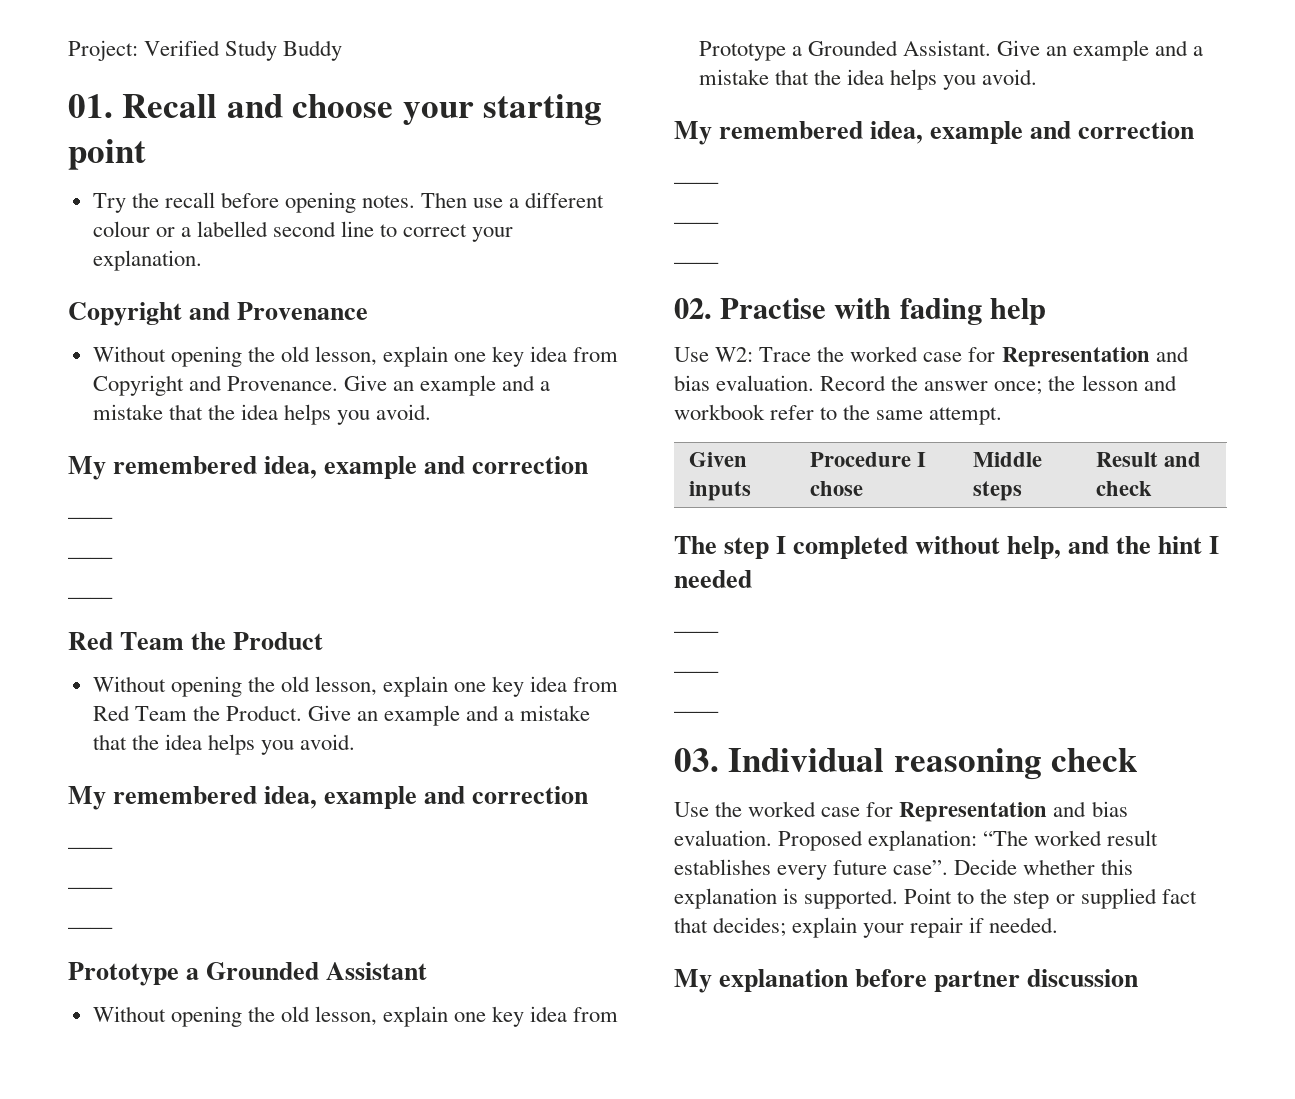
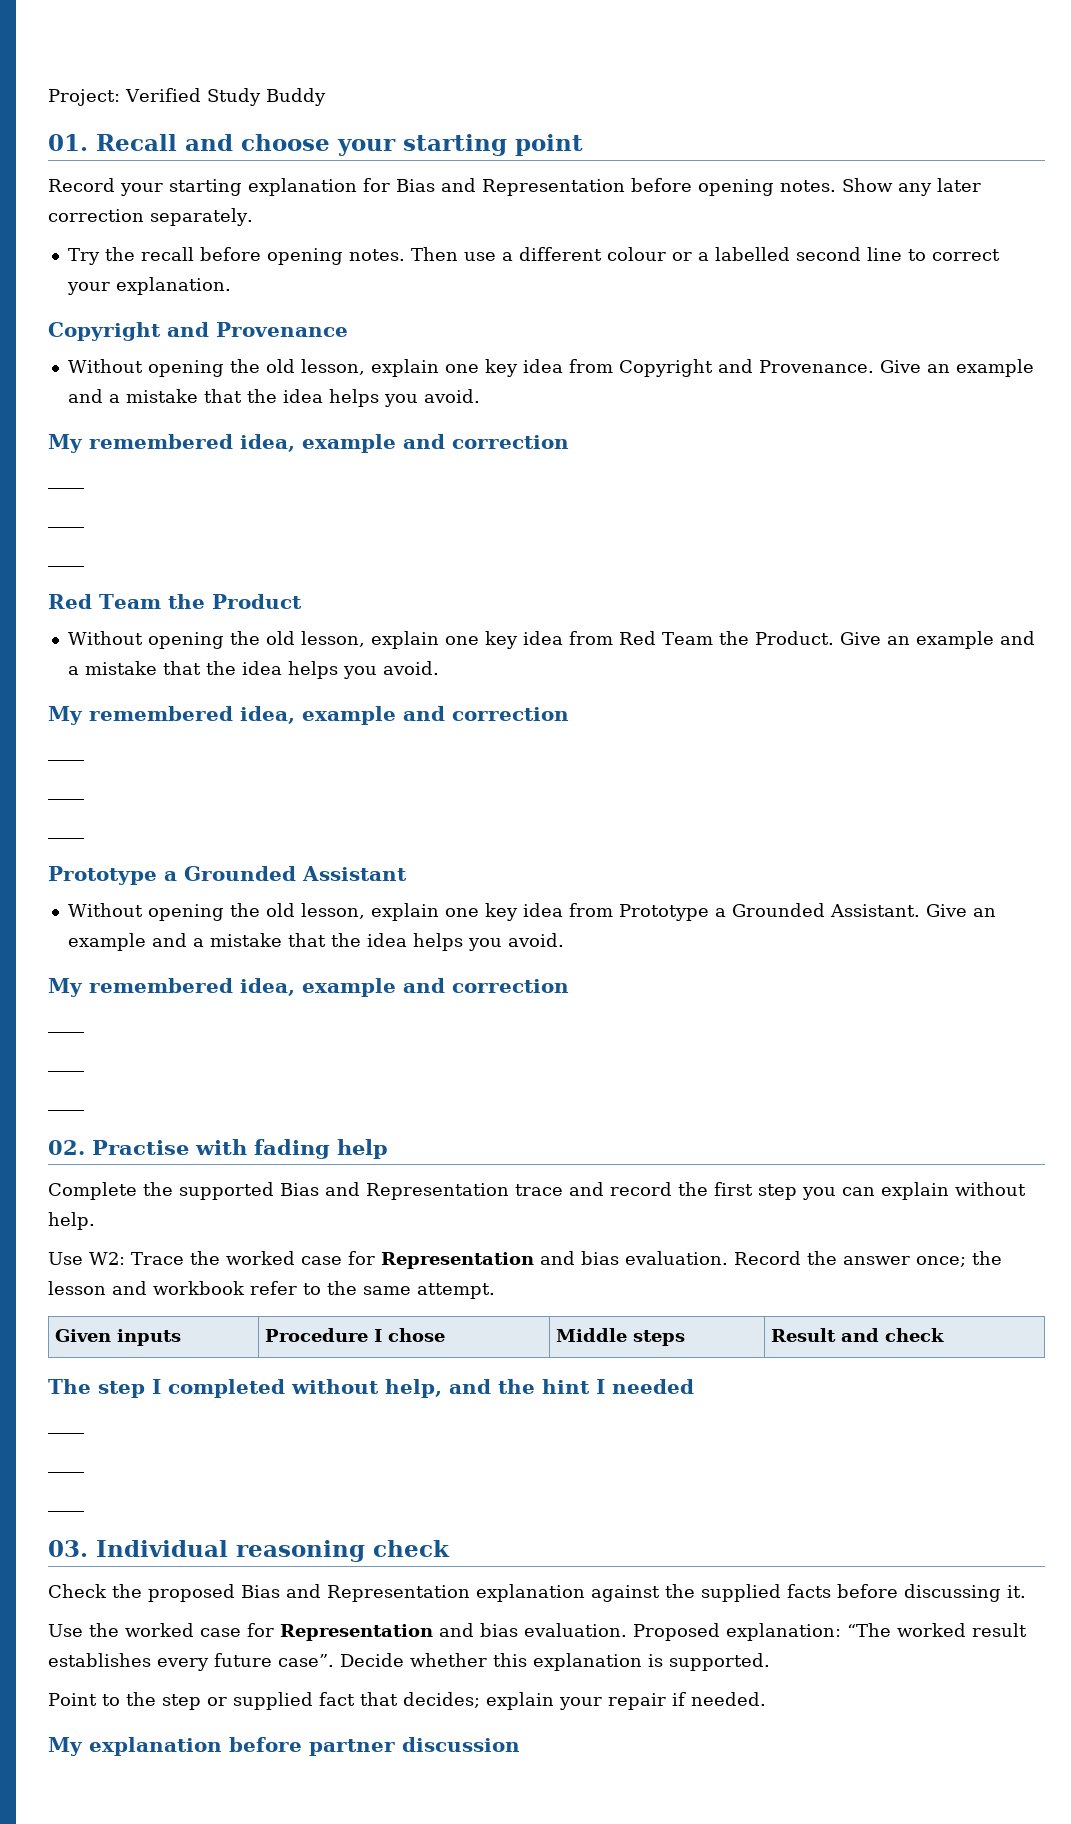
+ Record your starting explanation for Bias and Representation before opening notes. Show any later correction separately.
+ Complete the supported Bias and Representation trace and record the first step you can explain without help.
+ Check the proposed Bias and Representation explanation against the supplied facts before discussing it.
- Decide whether this explanation is supported. Point to the step or supplied fact that decides; explain your repair if needed.
+ Decide whether this explanation is supported.
+ Point to the step or supplied fact that decides; explain your repair if needed.

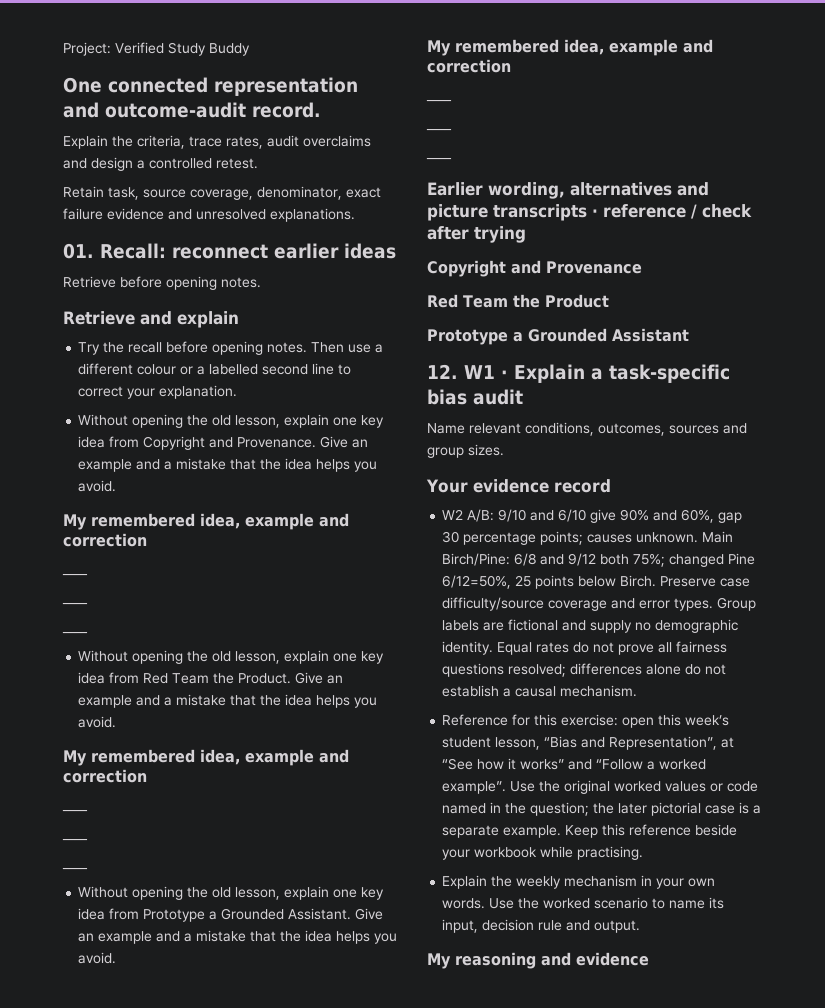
- 01. Recall and choose your starting point
- Record your starting explanation for Bias and Representation before opening notes. Show any later correction separately.
+ One connected representation and outcome-audit record.
+ Explain the criteria, trace rates, audit overclaims and design a controlled retest.
+ Retain task, source coverage, denominator, exact failure evidence and unresolved explanations.
+ 01. Recall: reconnect earlier ideas
+ Retrieve before opening notes.
+ Retrieve and explain
- Copyright and Provenance
- Red Team the Product
- Prototype a Grounded Assistant
- 02. Practise with fading help
- Complete the supported Bias and Representation trace and record the first step you can explain without help.
- Use W2: Trace the worked case for Representation and bias evaluation. Record the answer once; the lesson and workbook refer to the same attempt.
- Given inputs | Procedure I chose | Middle steps | Result and check
- The step I completed without help, and the hint I needed
- ____
- ____
- ____
- 03. Individual reasoning check
- Check the proposed Bias and Representation explanation against the supplied facts before discussing it.
- Use the worked case for Representation and bias evaluation. Proposed explanation: “The worked result establishes every future case”. Decide whether this explanation is supported.
- Point to the step or supplied fact that decides; explain your repair if needed.
- My explanation before partner discussion
+ Earlier wording, alternatives and picture transcripts · reference / check after trying
+ Copyright and Provenance
+ Red Team the Product
+ Prototype a Grounded Assistant
+ 12. W1 · Explain a task-specific bias audit
+ Name relevant conditions, outcomes, sources and group sizes.
+ Your evidence record
+ W2 A/B: 9/10 and 6/10 give 90% and 60%, gap 30 percentage points; causes unknown. Main Birch/Pine: 6/8 and 9/12 both 75%; changed Pine 6/12=50%, 25 points below Birch. Preserve case difficulty/source coverage and error types. Group labels are fictional and supply no demographic identity. Equal rates do not prove all fairness questions resolved; differences alone do not establish a causal mechanism.
+ Reference for this exercise: open this week’s student lesson, “Bias and Representation”, at “See how it works” and “Follow a worked example”. Use the original worked values or code named in the question; the later pictorial case is a separate example. Keep this reference beside your workbook while practising.
+ Explain the weekly mechanism in your own words. Use the worked scenario to name its input, decision rule and output.
+ My reasoning and evidence

